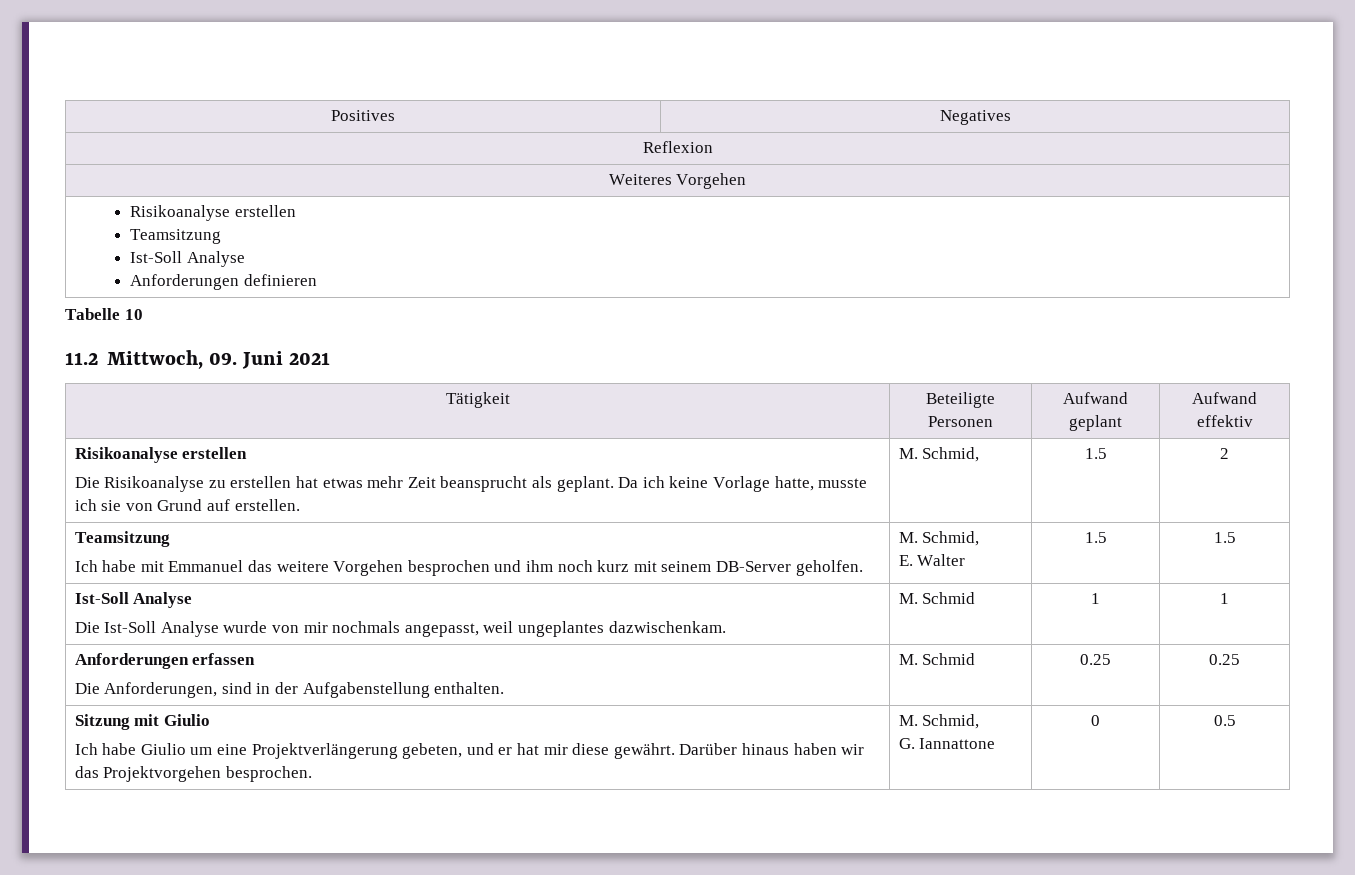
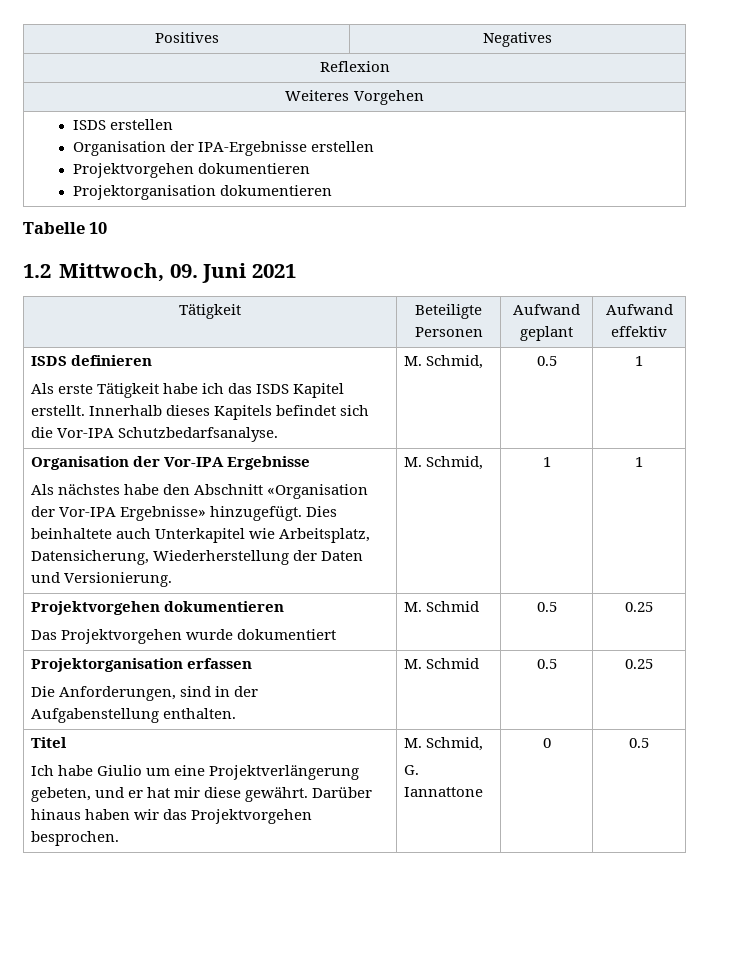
  Weiteres Vorgehen
- Risikoanalyse erstellen
- Teamsitzung
- Ist-Soll Analyse
- Anforderungen definieren
+ ISDS erstellen
+ Organisation der IPA-Ergebnisse erstellen
+ Projektvorgehen dokumentieren
+ Projektorganisation dokumentieren
- 11.2 Mittwoch, 09. Juni 2021
+ 1.2 Mittwoch, 09. Juni 2021
  Tätigkeit | Beteiligte Personen | Aufwand geplant | Aufwand effektiv
- Risikoanalyse erstellen
- Die Risikoanalyse zu erstellen hat etwas mehr Zeit beansprucht als geplant. Da ich keine Vorlage hatte, musste ich sie von Grund auf erstellen. | M. Schmid, | 1.5 | 2
- Teamsitzung
- Ich habe mit Emmanuel das weitere Vorgehen besprochen und ihm noch kurz mit seinem DB-Server geholfen. | M. Schmid,
- E. Walter | 1.5 | 1.5
- Ist-Soll Analyse
- Die Ist-Soll Analyse wurde von mir nochmals angepasst, weil ungeplantes dazwischenkam. | M. Schmid | 1 | 1
- Anforderungen erfassen
- Die Anforderungen, sind in der Aufgabenstellung enthalten. | M. Schmid | 0.25 | 0.25
- Sitzung mit Giulio
+ ISDS definieren
+ Als erste Tätigkeit habe ich das ISDS Kapitel erstellt. Innerhalb dieses Kapitels befindet sich die Vor-IPA Schutzbedarfsanalyse. | M. Schmid, | 0.5 | 1
+ Organisation der Vor-IPA Ergebnisse
+ Als nächstes habe den Abschnitt «Organisation der Vor-IPA Ergebnisse» hinzugefügt. Dies beinhaltete auch Unterkapitel wie Arbeitsplatz, Datensicherung, Wiederherstellung der Daten und Versionierung. | M. Schmid, | 1 | 1
+ Projektvorgehen dokumentieren
+ Das Projektvorgehen wurde dokumentiert | M. Schmid | 0.5 | 0.25
+ Projektorganisation erfassen
+ Die Anforderungen, sind in der Aufgabenstellung enthalten. | M. Schmid | 0.5 | 0.25
+ Titel

